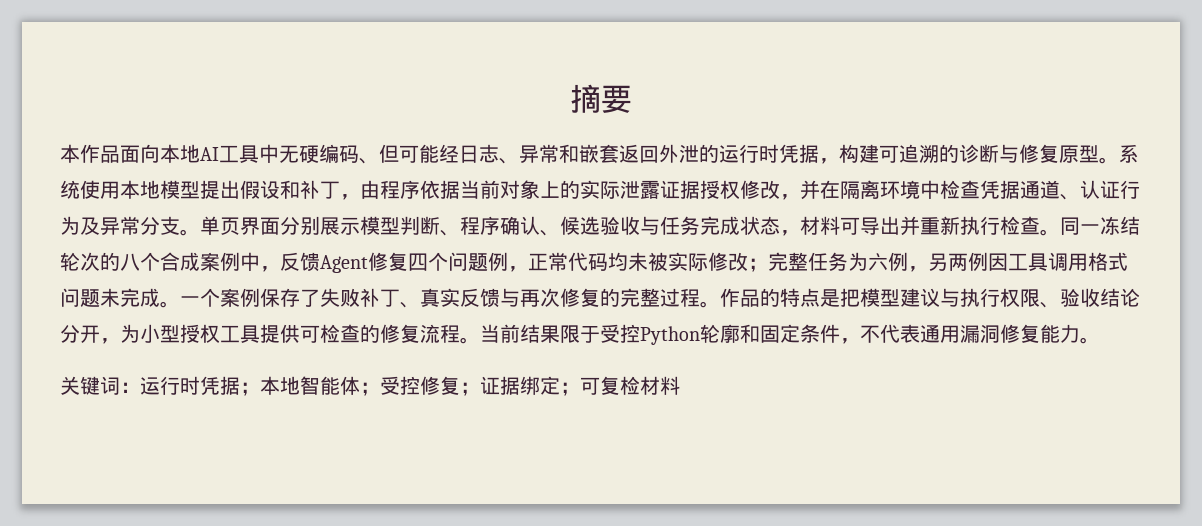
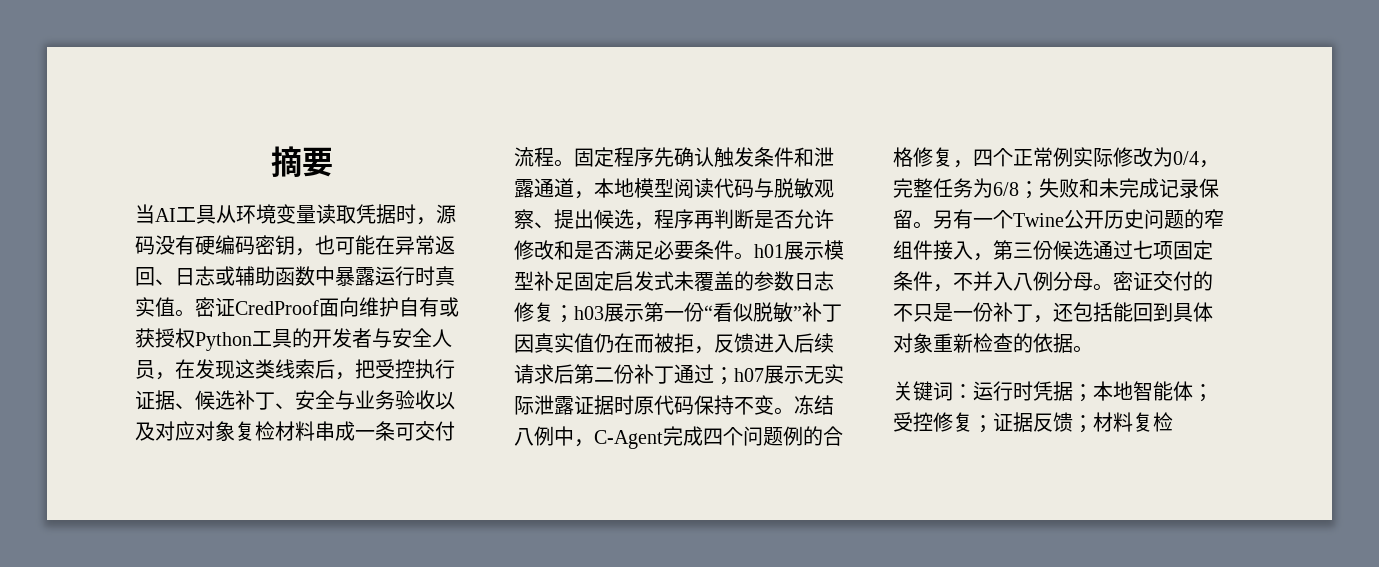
- 本作品面向本地AI工具中无硬编码、但可能经日志、异常和嵌套返回外泄的运行时凭据，构建可追溯的诊断与修复原型。系统使用本地模型提出假设和补丁，由程序依据当前对象上的实际泄露证据授权修改，并在隔离环境中检查凭据通道、认证行为及异常分支。单页界面分别展示模型判断、程序确认、候选验收与任务完成状态，材料可导出并重新执行检查。同一冻结轮次的八个合成案例中，反馈Agent修复四个问题例，正常代码均未被实际修改；完整任务为六例，另两例因工具调用格式问题未完成。一个案例保存了失败补丁、真实反馈与再次修复的完整过程。作品的特点是把模型建议与执行权限、验收结论分开，为小型授权工具提供可检查的修复流程。当前结果限于受控Python轮廓和固定条件，不代表通用漏洞修复能力。
+ 当AI工具从环境变量读取凭据时，源码没有硬编码密钥，也可能在异常返回、日志或辅助函数中暴露运行时真实值。密证CredProof面向维护自有或获授权Python工具的开发者与安全人员，在发现这类线索后，把受控执行证据、候选补丁、安全与业务验收以及对应对象复检材料串成一条可交付流程。固定程序先确认触发条件和泄露通道，本地模型阅读代码与脱敏观察、提出候选，程序再判断是否允许修改和是否满足必要条件。h01展示模型补足固定启发式未覆盖的参数日志修复；h03展示第一份“看似脱敏”补丁因真实值仍在而被拒，反馈进入后续请求后第二份补丁通过；h07展示无实际泄露证据时原代码保持不变。冻结八例中，C-Agent完成四个问题例的合格修复，四个正常例实际修改为0/4，完整任务为6/8；失败和未完成记录保留。另有一个Twine公开历史问题的窄组件接入，第三份候选通过七项固定条件，不并入八例分母。密证交付的不只是一份补丁，还包括能回到具体对象重新检查的依据。
- 关键词：运行时凭据；本地智能体；受控修复；证据绑定；可复检材料
+ 关键词：运行时凭据；本地智能体；受控修复；证据反馈；材料复检

